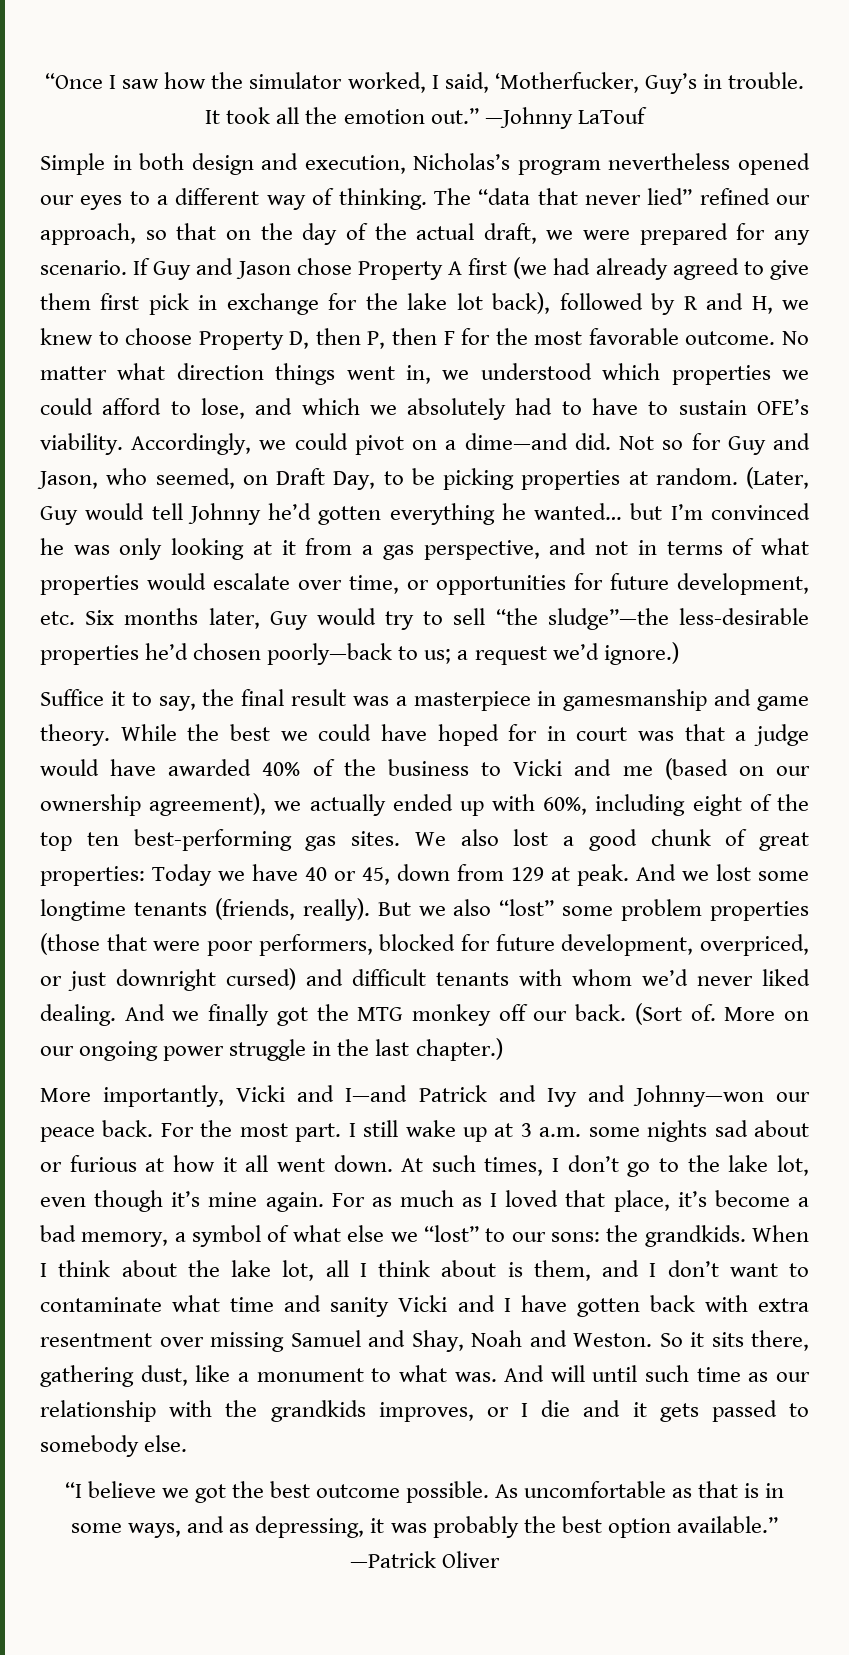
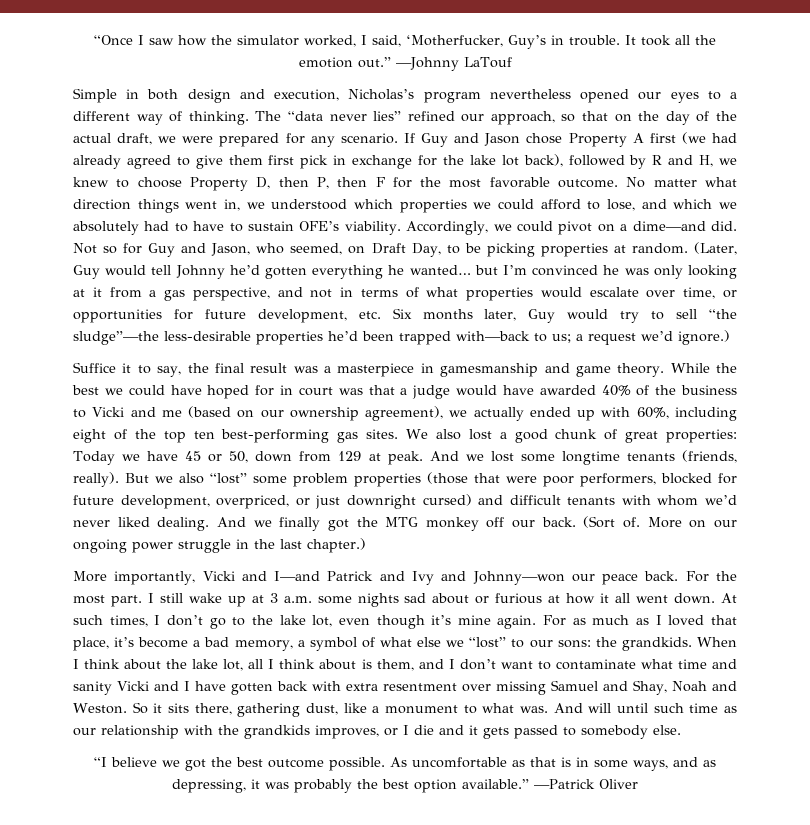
- The “data that never lied” refined our approach, so that on the day of the actual draft, we were prepared for any scenario.
+ The “data never lies” refined our approach, so that on the day of the actual draft, we were prepared for any scenario.
- (Later, Guy would tell Johnny he’d gotten everything he wanted… but I’m convinced he was only looking at it from a gas perspective, and not in terms of what properties would escalate over time, or opportunities for future development, etc. Six months later, Guy would try to sell “the sludge”—the less-desirable properties he’d chosen poorly—back to us; a request we’d ignore.)
+ (Later, Guy would tell Johnny he’d gotten everything he wanted… but I’m convinced he was only looking at it from a gas perspective, and not in terms of what properties would escalate over time, or opportunities for future development, etc. Six months later, Guy would try to sell “the sludge”—the less-desirable properties he’d been trapped with—back to us; a request we’d ignore.)
- We also lost a good chunk of great properties: Today we have 40 or 45, down from 129 at peak.
+ We also lost a good chunk of great properties: Today we have 45 or 50, down from 129 at peak.

